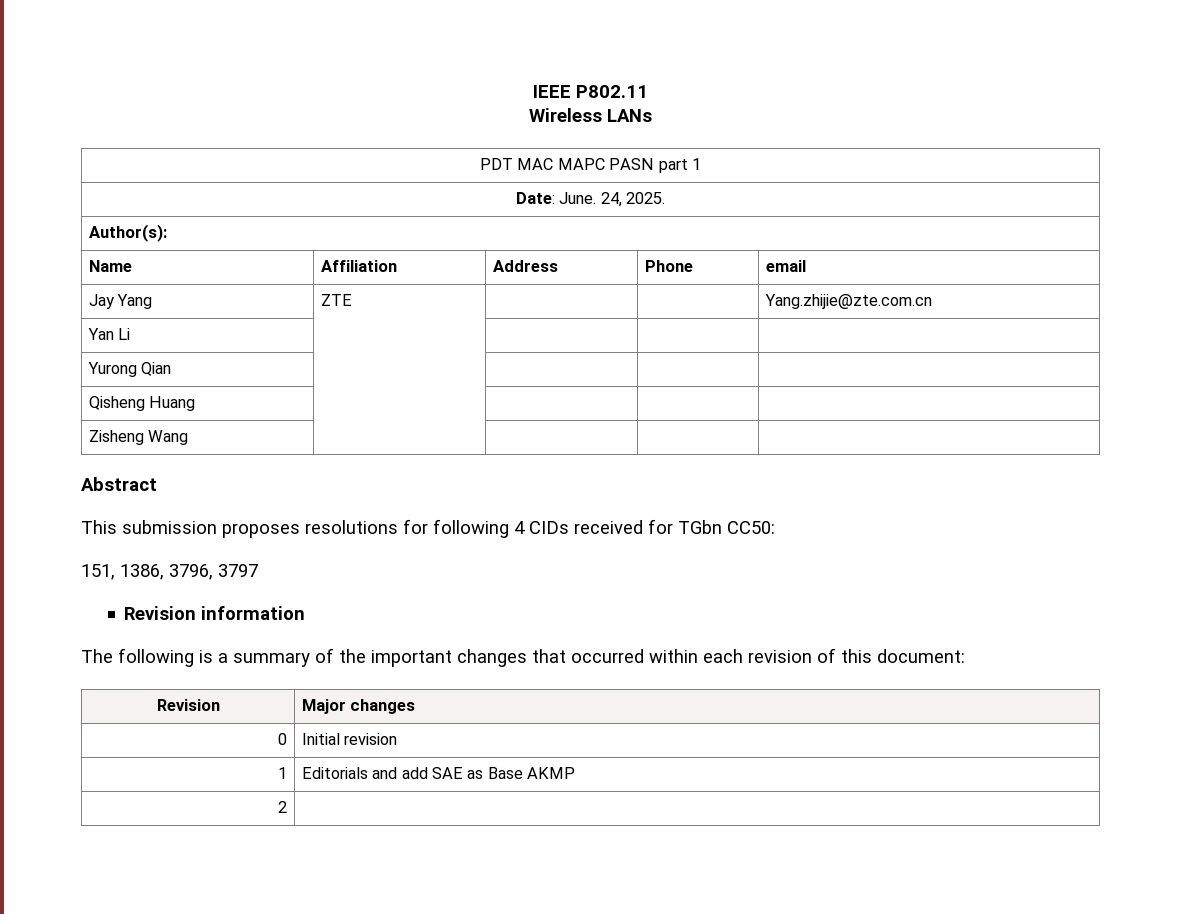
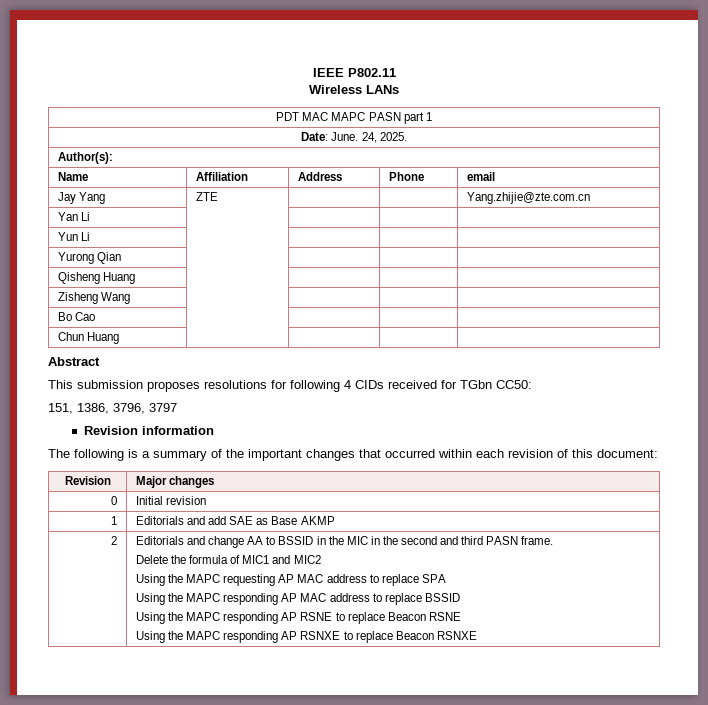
+ Yun Li | | | |
+ Bo Cao | | | |
+ Chun Huang | | | |
+ Editorials and change AA to BSSID in the MIC in the second and third PASN frame.
+ Delete the formula of MIC1 and MIC2
+ Using the MAPC requesting AP MAC address to replace SPA
+ Using the MAPC responding AP MAC address to replace BSSID
+ Using the MAPC responding AP RSNE to replace Beacon RSNE
+ Using the MAPC responding AP RSNXE to replace Beacon RSNXE

